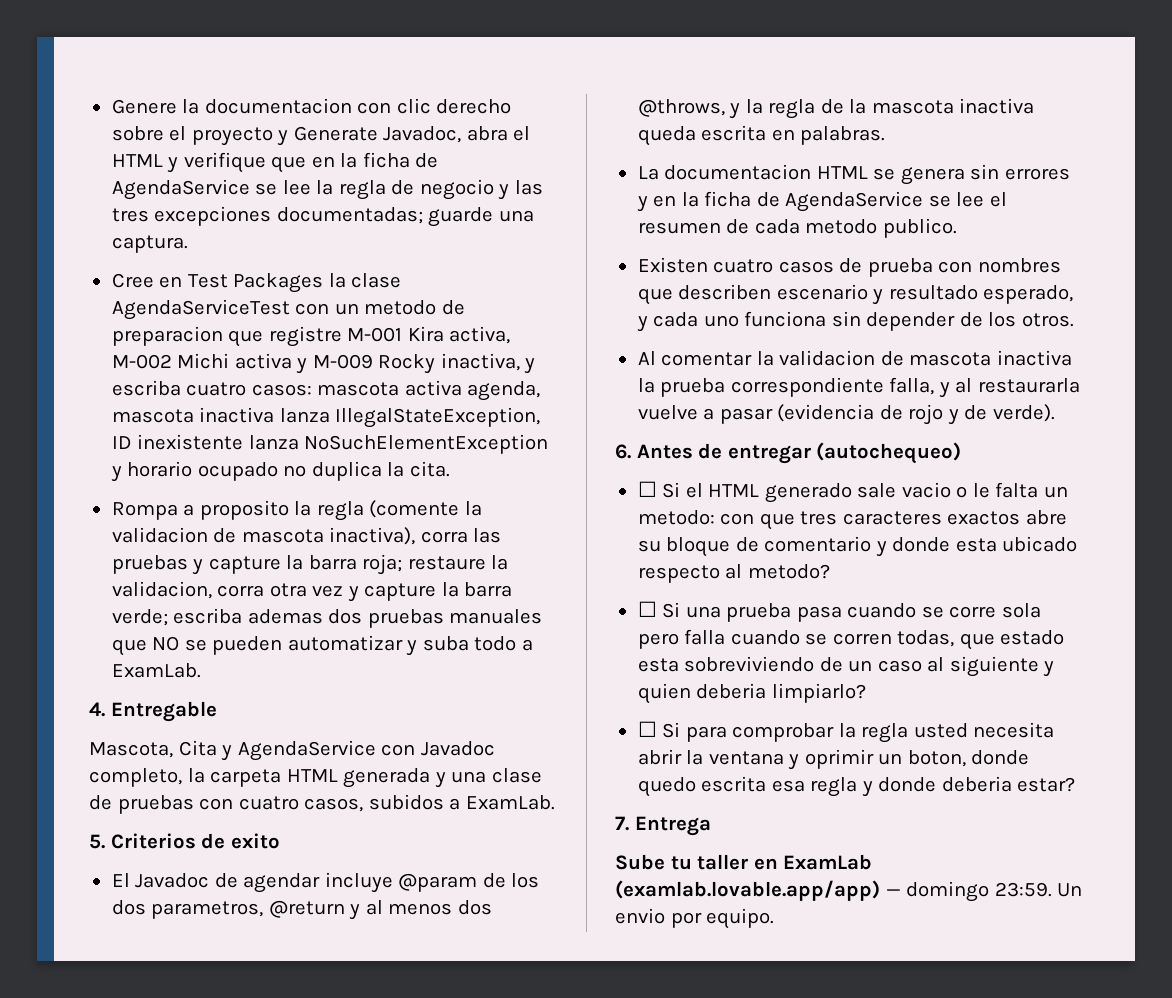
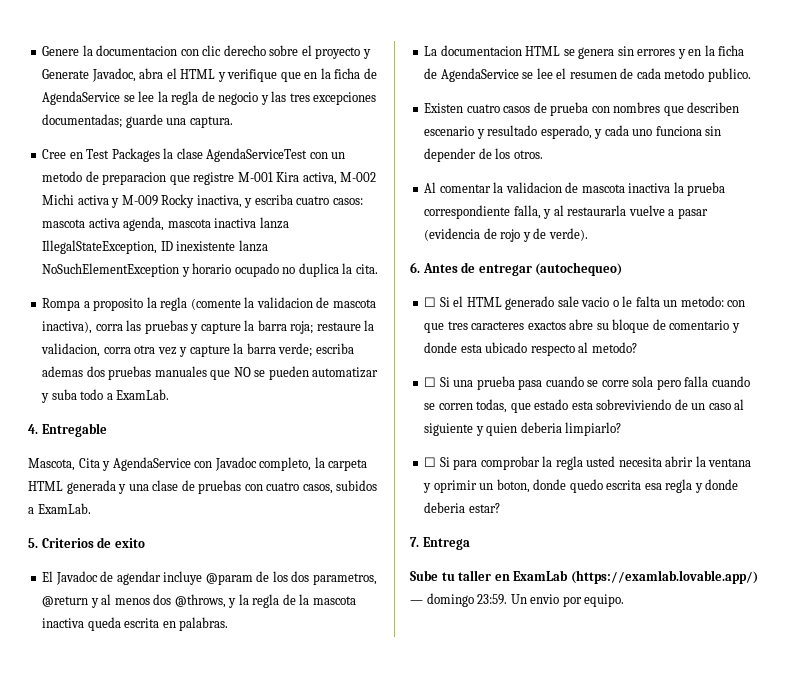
- Sube tu taller en ExamLab (examlab.lovable.app/app) — domingo 23:59.
+ Sube tu taller en ExamLab (https://examlab.lovable.app/) — domingo 23:59.

